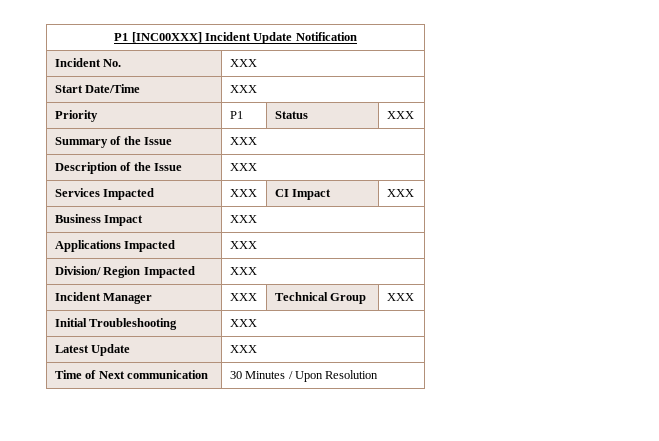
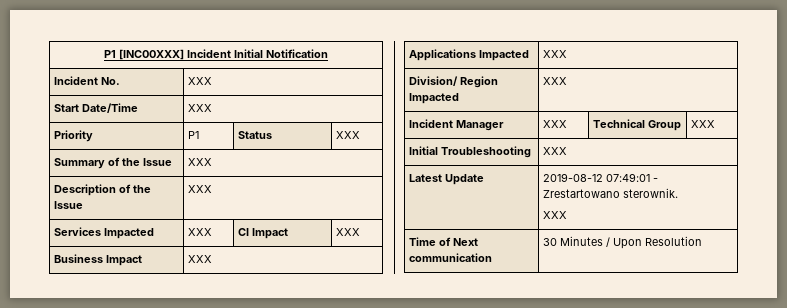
- P1 [INC00XXX] Incident Update Notification
+ P1 [INC00XXX] Incident Initial Notification
- Latest Update | XXX
+ Latest Update | 2019-08-12 07:49:01 - Zrestartowano sterownik.
+ XXX

